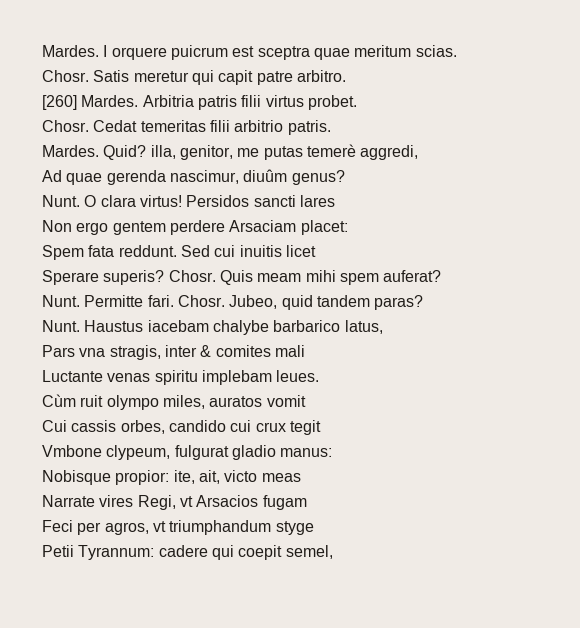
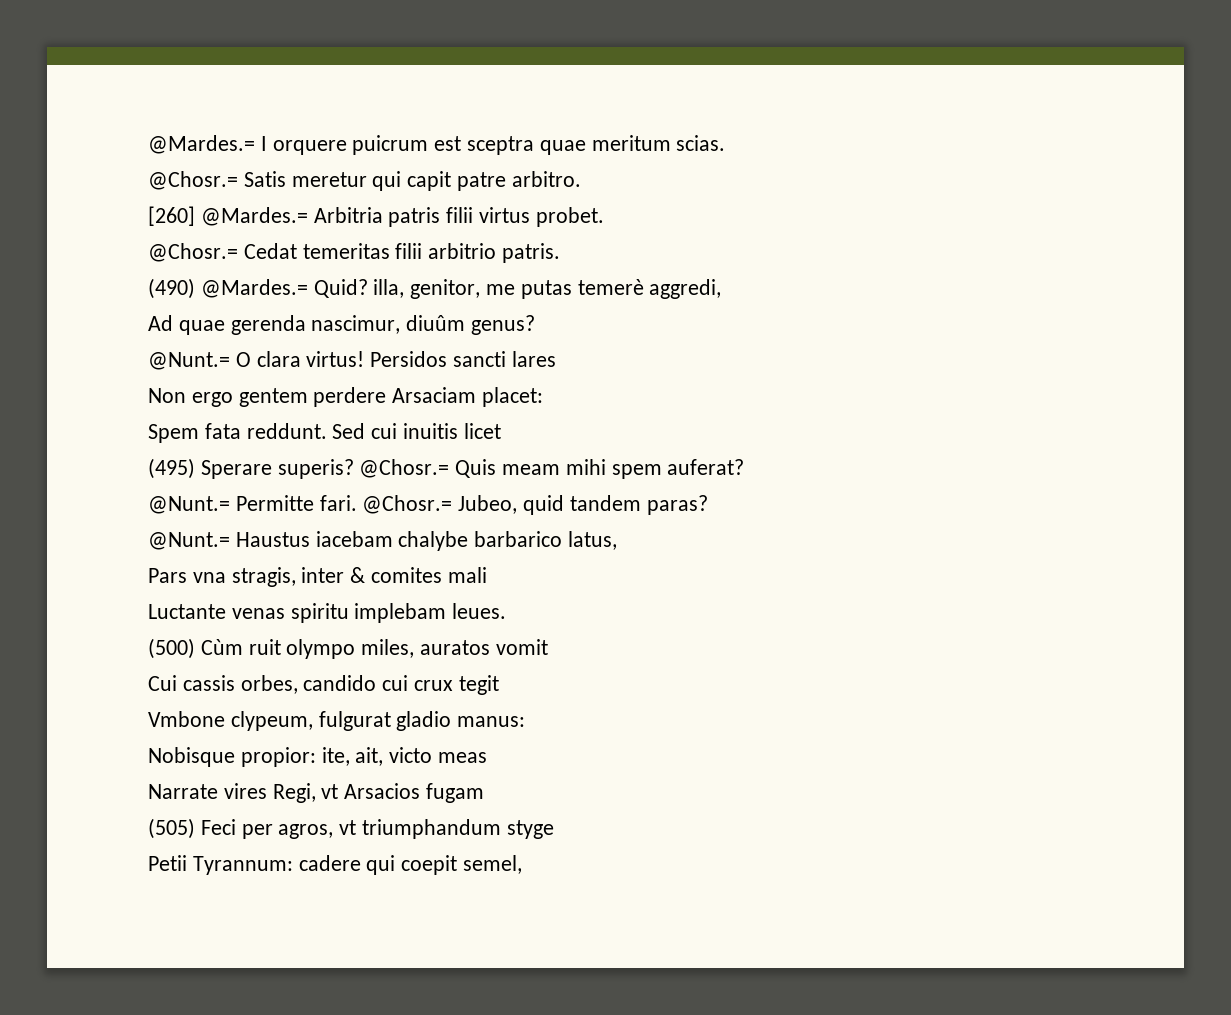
- Mardes. I orquere puicrum est sceptra quae meritum scias.
+ @Mardes.= I orquere puicrum est sceptra quae meritum scias.
- Chosr. Satis meretur qui capit patre arbitro.
+ @Chosr.= Satis meretur qui capit patre arbitro.
- [260] Mardes. Arbitria patris filii virtus probet.
+ [260] @Mardes.= Arbitria patris filii virtus probet.
- Chosr. Cedat temeritas filii arbitrio patris.
+ @Chosr.= Cedat temeritas filii arbitrio patris.
- Mardes. Quid? illa, genitor, me putas temerè aggredi,
+ (490) @Mardes.= Quid? illa, genitor, me putas temerè aggredi,
- Nunt. O clara virtus!
+ @Nunt.= O clara virtus!
- Sperare superis?
+ (495) Sperare superis?
- Chosr. Quis meam mihi spem auferat?
+ @Chosr.= Quis meam mihi spem auferat?
- Nunt. Permitte fari.
+ @Nunt.= Permitte fari.
- Chosr. Jubeo, quid tandem paras?
+ @Chosr.= Jubeo, quid tandem paras?
- Nunt. Haustus iacebam chalybe barbarico latus,
+ @Nunt.= Haustus iacebam chalybe barbarico latus,
- Cùm ruit olympo miles, auratos vomit
+ (500) Cùm ruit olympo miles, auratos vomit
- Feci per agros, vt triumphandum styge
+ (505) Feci per agros, vt triumphandum styge

